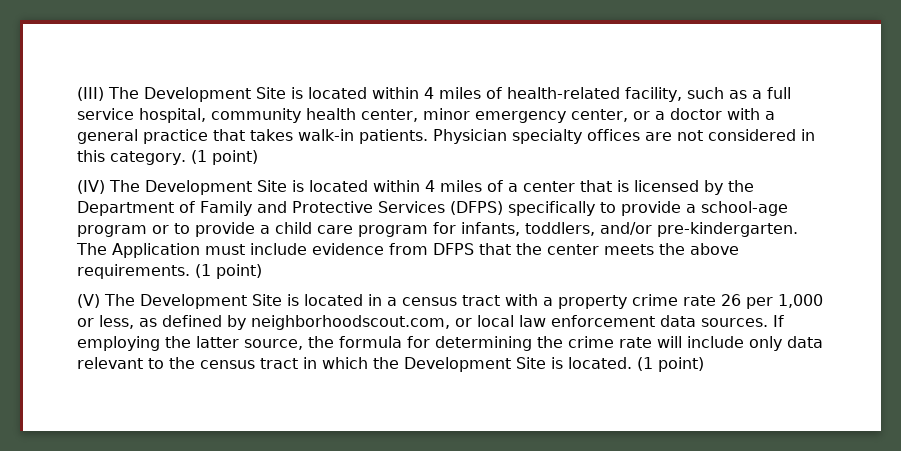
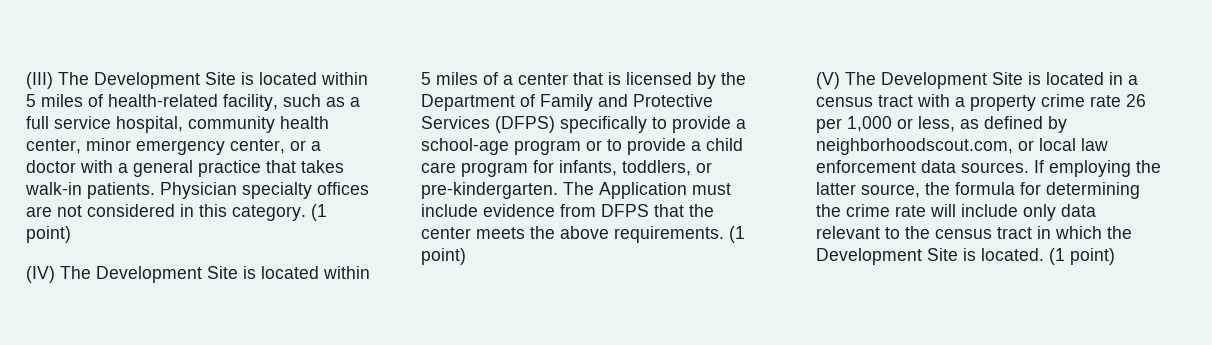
- (III) The Development Site is located within 4 miles of health-related facility, such as a full service hospital, community health center, minor emergency center, or a doctor with a general practice that takes walk-in patients.
+ (III) The Development Site is located within 5 miles of health-related facility, such as a full service hospital, community health center, minor emergency center, or a doctor with a general practice that takes walk-in patients.
- (IV) The Development Site is located within 4 miles of a center that is licensed by the Department of Family and Protective Services (DFPS) specifically to provide a school-age program or to provide a child care program for infants, toddlers, and/or pre-kindergarten.
+ (IV) The Development Site is located within 5 miles of a center that is licensed by the Department of Family and Protective Services (DFPS) specifically to provide a school-age program or to provide a child care program for infants, toddlers, or pre-kindergarten.

